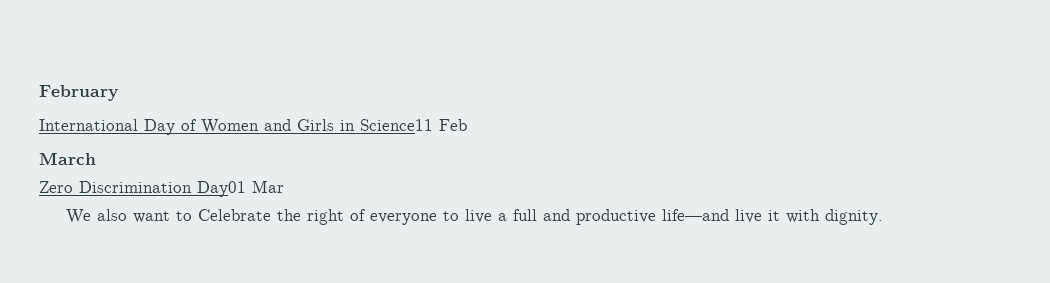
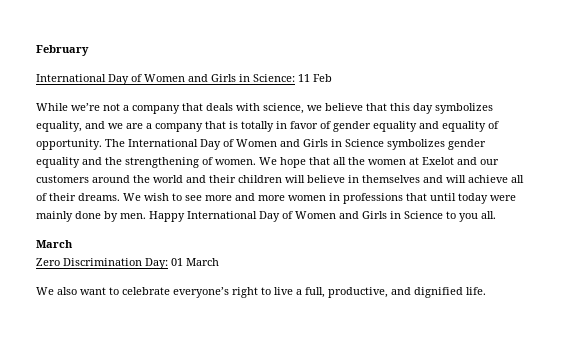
- International Day of Women and Girls in Science11 Feb
+ International Day of Women and Girls in Science: 11 Feb
+ While we’re not a company that deals with science, we believe that this day symbolizes equality, and we are a company that is totally in favor of gender equality and equality of opportunity. The International Day of Women and Girls in Science symbolizes gender equality and the strengthening of women. We hope that all the women at Exelot and our customers around the world and their children will believe in themselves and will achieve all of their dreams. We wish to see more and more women in professions that until today were mainly done by men. Happy International Day of Women and Girls in Science to you all.
- Zero Discrimination Day01 Mar
+ Zero Discrimination Day: 01 March
- We also want to Celebrate the right of everyone to live a full and productive life—and live it with dignity.
+ We also want to celebrate everyone’s right to live a full, productive, and dignified life.

